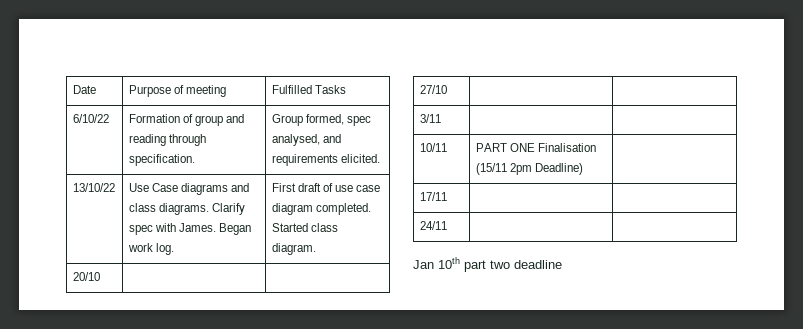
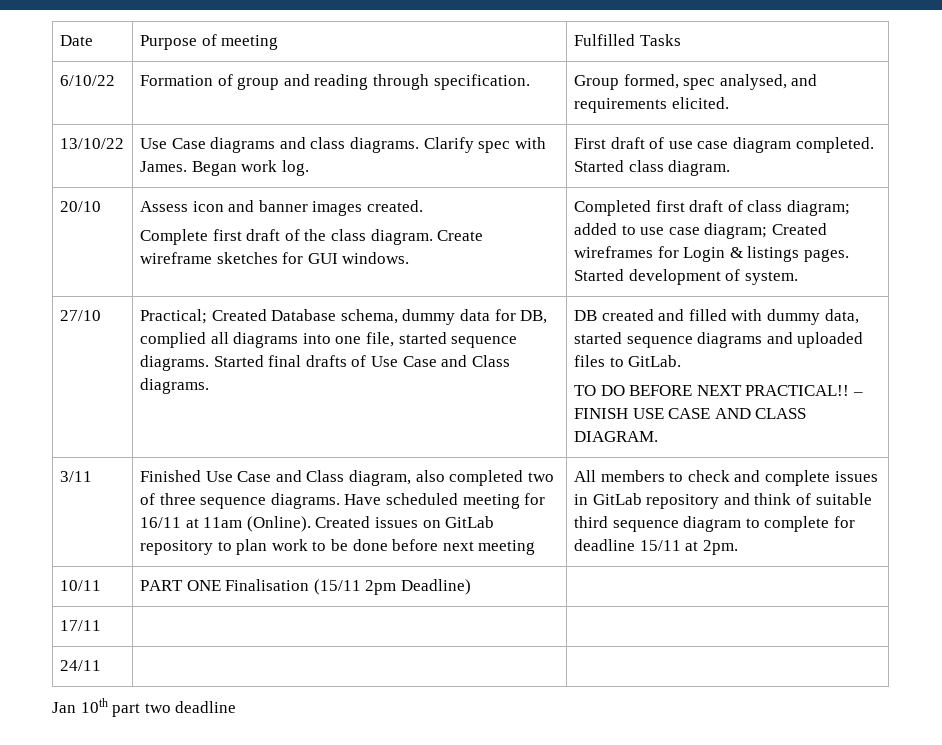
- 27/10 | |
- 3/11 | |
+ Assess icon and banner images created.
+ Complete first draft of the class diagram. Create wireframe sketches for GUI windows. | Completed first draft of class diagram; added to use case diagram; Created wireframes for Login & listings pages. Started development of system.
+ 27/10 | Practical; Created Database schema, dummy data for DB, complied all diagrams into one file, started sequence diagrams. Started final drafts of Use Case and Class diagrams. | DB created and filled with dummy data, started sequence diagrams and uploaded files to GitLab.
+ TO DO BEFORE NEXT PRACTICAL!! – FINISH USE CASE AND CLASS DIAGRAM.
+ 3/11 | Finished Use Case and Class diagram, also completed two of three sequence diagrams. Have scheduled meeting for 16/11 at 11am (Online). Created issues on GitLab repository to plan work to be done before next meeting | All members to check and complete issues in GitLab repository and think of suitable third sequence diagram to complete for deadline 15/11 at 2pm.

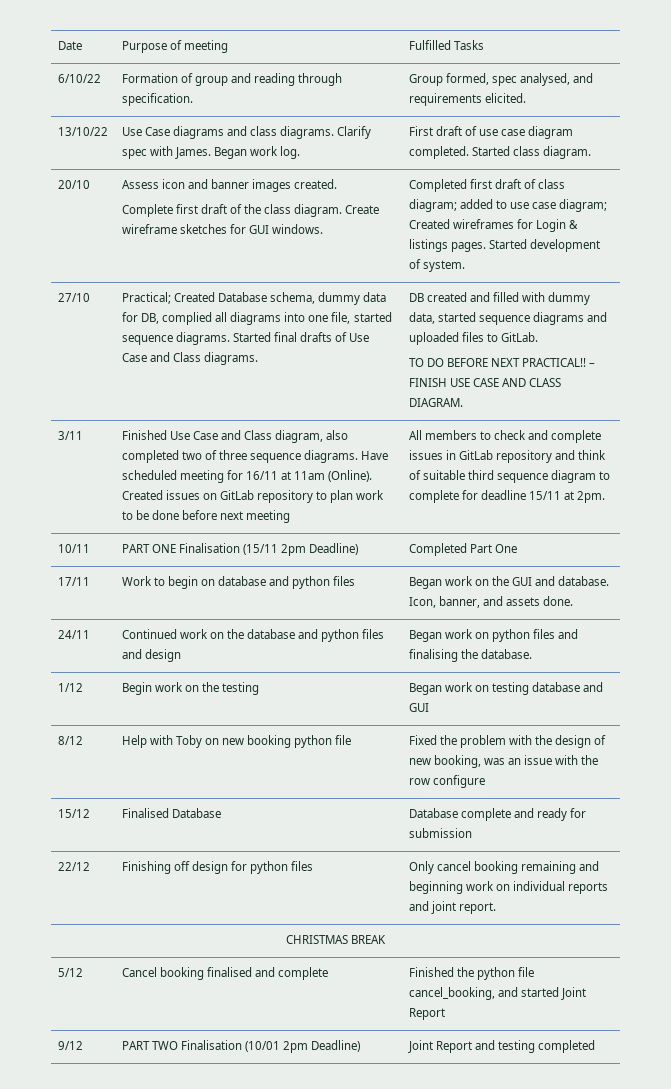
- 10/11 | PART ONE Finalisation (15/11 2pm Deadline) |
- 17/11 | |
- 24/11 | |
- Jan 10th part two deadline
+ 10/11 | PART ONE Finalisation (15/11 2pm Deadline) | Completed Part One
+ 17/11 | Work to begin on database and python files | Began work on the GUI and database. Icon, banner, and assets done.
+ 24/11 | Continued work on the database and python files and design | Began work on python files and finalising the database.
+ 1/12 | Begin work on the testing | Began work on testing database and GUI
+ 8/12 | Help with Toby on new booking python file | Fixed the problem with the design of new booking, was an issue with the row configure
+ 15/12 | Finalised Database | Database complete and ready for submission
+ 22/12 | Finishing off design for python files | Only cancel booking remaining and beginning work on individual reports and joint report.
+ CHRISTMAS BREAK
+ 5/12 | Cancel booking finalised and complete | Finished the python file cancel_booking, and started Joint Report
+ 9/12 | PART TWO Finalisation (10/01 2pm Deadline) | Joint Report and testing completed

